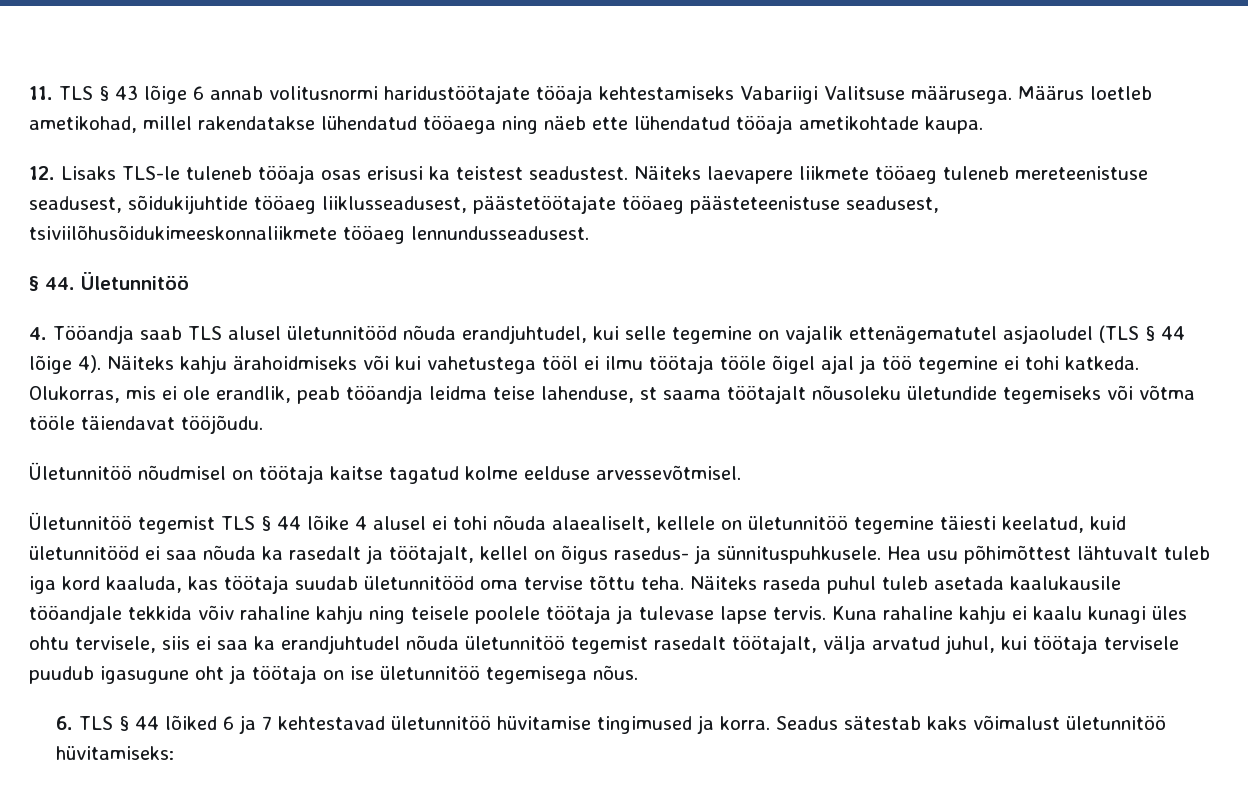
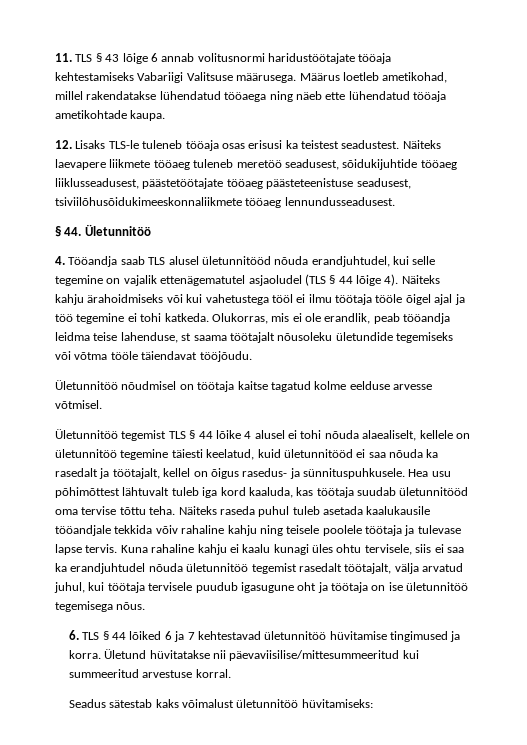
- Näiteks laevapere liikmete tööaeg tuleneb mereteenistuse seadusest, sõidukijuhtide tööaeg liiklusseadusest, päästetöötajate tööaeg päästeteenistuse seadusest, tsiviilõhusõidukimeeskonnaliikmete tööaeg lennundusseadusest.
+ Näiteks laevapere liikmete tööaeg tuleneb meretöö seadusest, sõidukijuhtide tööaeg liiklusseadusest, päästetöötajate tööaeg päästeteenistuse seadusest, tsiviilõhusõidukimeeskonnaliikmete tööaeg lennundusseadusest.
- Ületunnitöö nõudmisel on töötaja kaitse tagatud kolme eelduse arvessevõtmisel.
+ Ületunnitöö nõudmisel on töötaja kaitse tagatud kolme eelduse arvesse võtmisel.
- 6. TLS § 44 lõiked 6 ja 7 kehtestavad ületunnitöö hüvitamise tingimused ja korra. Seadus sätestab kaks võimalust ületunnitöö hüvitamiseks:
+ 6. TLS § 44 lõiked 6 ja 7 kehtestavad ületunnitöö hüvitamise tingimused ja korra. Ületund hüvitatakse nii päevaviisilise/mittesummeeritud kui summeeritud arvestuse korral.
+ Seadus sätestab kaks võimalust ületunnitöö hüvitamiseks:

